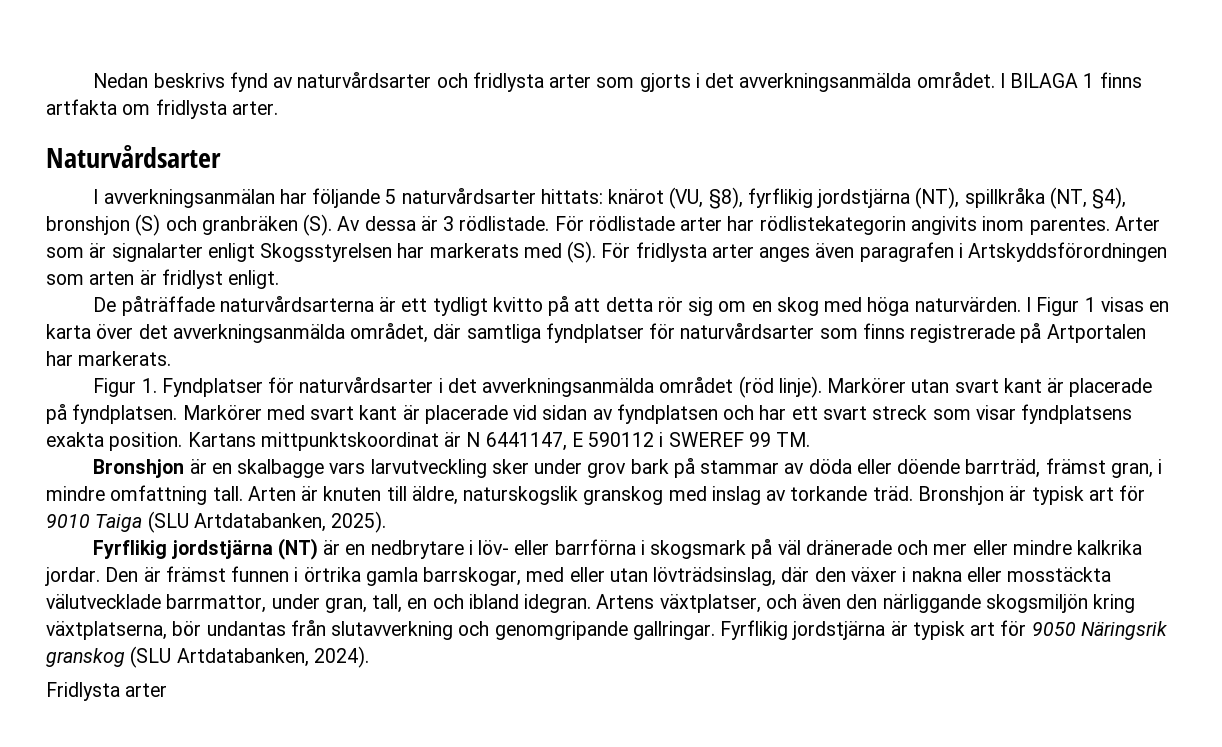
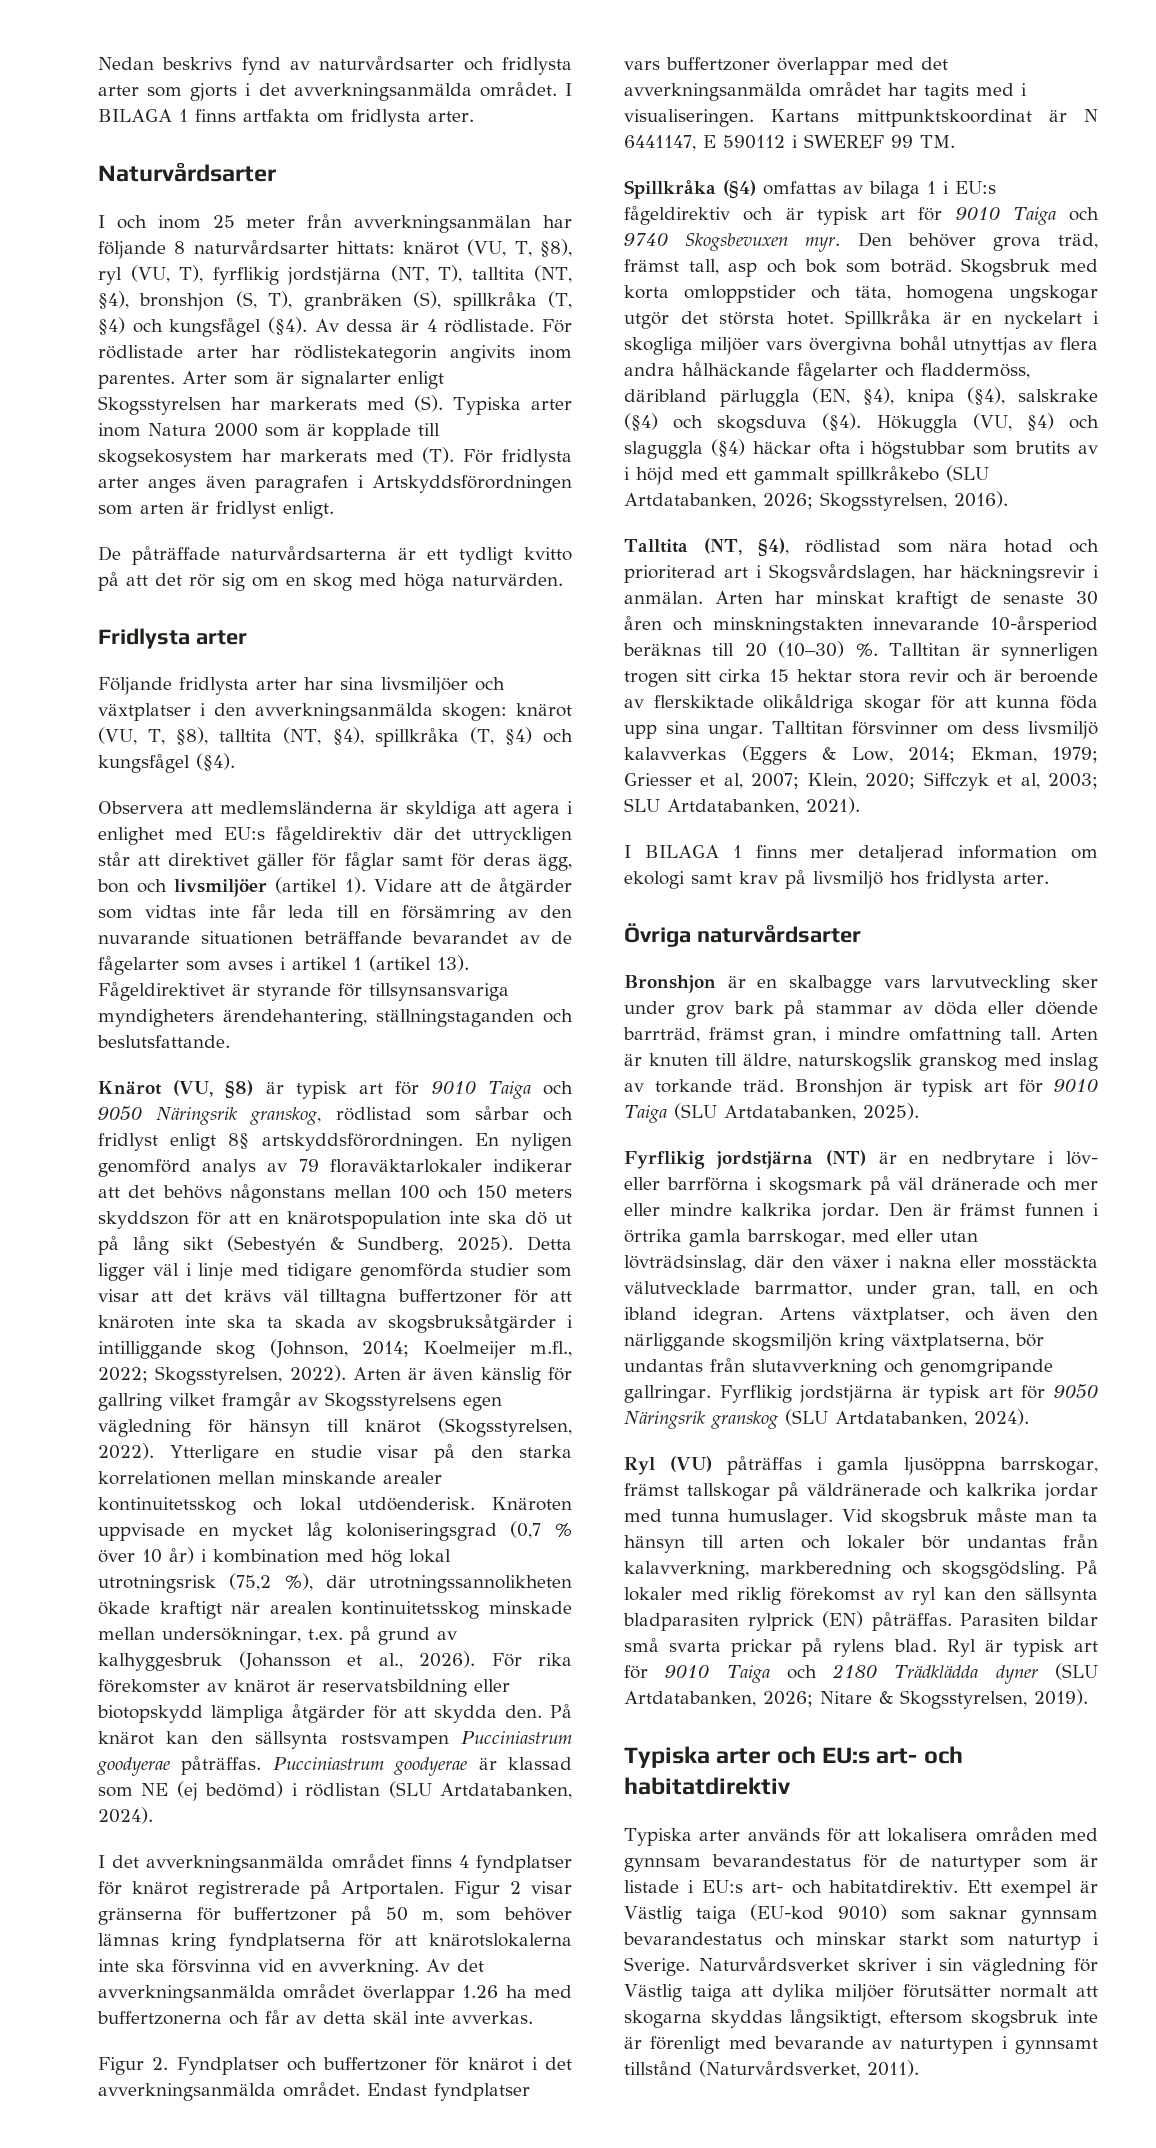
- I avverkningsanmälan har följande 5 naturvårdsarter hittats: knärot (VU, §8), fyrflikig jordstjärna (NT), spillkråka (NT, §4), bronshjon (S) och granbräken (S). Av dessa är 3 rödlistade.
+ I och inom 25 meter från avverkningsanmälan har följande 8 naturvårdsarter hittats: knärot (VU, T, §8), ryl (VU, T), fyrflikig jordstjärna (NT, T), talltita (NT, §4), bronshjon (S, T), granbräken (S), spillkråka (T, §4) och kungsfågel (§4). Av dessa är 4 rödlistade.
- Arter som är signalarter enligt Skogsstyrelsen har markerats med (S). För fridlysta arter anges även paragrafen i Artskyddsförordningen som arten är fridlyst enligt.
+ Arter som är signalarter enligt Skogsstyrelsen har markerats med (S). Typiska arter inom Natura 2000 som är kopplade till skogsekosystem har markerats med (T). För fridlysta arter anges även paragrafen i Artskyddsförordningen som arten är fridlyst enligt.
- De påträffade naturvårdsarterna är ett tydligt kvitto på att detta rör sig om en skog med höga naturvärden. I Figur 1 visas en karta över det avverkningsanmälda området, där samtliga fyndplatser för naturvårdsarter som finns registrerade på Artportalen har markerats.
- Figur 1. Fyndplatser för naturvårdsarter i det avverkningsanmälda området (röd linje). Markörer utan svart kant är placerade på fyndplatsen. Markörer med svart kant är placerade vid sidan av fyndplatsen och har ett svart streck som visar fyndplatsens exakta position.
+ De påträffade naturvårdsarterna är ett tydligt kvitto på att det rör sig om en skog med höga naturvärden.
+ Fridlysta arter
+ Följande fridlysta arter har sina livsmiljöer och växtplatser i den avverkningsanmälda skogen: knärot (VU, T, §8), talltita (NT, §4), spillkråka (T, §4) och kungsfågel (§4).
+ Observera att medlemsländerna är skyldiga att agera i enlighet med EU:s fågeldirektiv där det uttryckligen står att direktivet gäller för fåglar samt för deras ägg, bon och livsmiljöer (artikel 1). Vidare att de åtgärder som vidtas inte får leda till en försämring av den nuvarande situationen beträffande bevarandet av de fågelarter som avses i artikel 1 (artikel 13). Fågeldirektivet är styrande för tillsynsansvariga myndigheters ärendehantering, ställningstaganden och beslutsfattande.
+ Knärot (VU, §8) är typisk art för 9010 Taiga och 9050 Näringsrik granskog, rödlistad som sårbar och fridlyst enligt 8§ artskyddsförordningen. En nyligen genomförd analys av 79 floraväktarlokaler indikerar att det behövs någonstans mellan 100 och 150 meters skyddszon för att en knärotspopulation inte ska dö ut på lång sikt (Sebestyén & Sundberg, 2025). Detta ligger väl i linje med tidigare genomförda studier som visar att det krävs väl tilltagna buffertzoner för att knäroten inte ska ta skada av skogsbruksåtgärder i intilliggande skog (Johnson, 2014; Koelmeijer m.fl., 2022; Skogsstyrelsen, 2022). Arten är även känslig för gallring vilket framgår av Skogsstyrelsens egen vägledning för hänsyn till knärot (Skogsstyrelsen, 2022). Ytterligare en studie visar på den starka korrelationen mellan minskande arealer kontinuitetsskog och lokal utdöenderisk. Knäroten uppvisade en mycket låg koloniseringsgrad (0,7 % över 10 år) i kombination med hög lokal utrotningsrisk (75,2 %), där utrotningssannolikheten ökade kraftigt när arealen kontinuitetsskog minskade mellan undersökningar, t.ex. på grund av kalhyggesbruk (Johansson et al., 2026). För rika förekomster av knärot är reservatsbildning eller biotopskydd lämpliga åtgärder för att skydda den. På knärot kan den sällsynta rostsvampen Pucciniastrum goodyerae påträffas. Pucciniastrum goodyerae är klassad som NE (ej bedömd) i rödlistan (SLU Artdatabanken, 2024).
+ I det avverkningsanmälda området finns 4 fyndplatser för knärot registrerade på Artportalen. Figur 2 visar gränserna för buffertzoner på 50 m, som behöver lämnas kring fyndplatserna för att knärotslokalerna inte ska försvinna vid en avverkning. Av det avverkningsanmälda området överlappar 1.26 ha med buffertzonerna och får av detta skäl inte avverkas.
+ Figur 2. Fyndplatser och buffertzoner för knärot i det avverkningsanmälda området. Endast fyndplatser vars buffertzoner överlappar med det avverkningsanmälda området har tagits med i visualiseringen.
+ Spillkråka (§4) omfattas av bilaga 1 i EU:s fågeldirektiv och är typisk art för 9010 Taiga och 9740 Skogsbevuxen myr. Den behöver grova träd, främst tall, asp och bok som boträd. Skogsbruk med korta omloppstider och täta, homogena ungskogar utgör det största hotet. Spillkråka är en nyckelart i skogliga miljöer vars övergivna bohål utnyttjas av flera andra hålhäckande fågelarter och fladdermöss, däribland pärluggla (EN, §4), knipa (§4), salskrake (§4) och skogsduva (§4). Hökuggla (VU, §4) och slaguggla (§4) häckar ofta i högstubbar som brutits av i höjd med ett gammalt spillkråkebo (SLU Artdatabanken, 2026; Skogsstyrelsen, 2016).
+ Talltita (NT, §4), rödlistad som nära hotad och prioriterad art i Skogsvårdslagen, har häckningsrevir i anmälan. Arten har minskat kraftigt de senaste 30 åren och minskningstakten innevarande 10-årsperiod beräknas till 20 (10–30) %. Talltitan är synnerligen trogen sitt cirka 15 hektar stora revir och är beroende av flerskiktade olikåldriga skogar för att kunna föda upp sina ungar. Talltitan försvinner om dess livsmiljö kalavverkas (Eggers & Low, 2014; Ekman, 1979; Griesser et al, 2007; Klein, 2020; Siffczyk et al, 2003; SLU Artdatabanken, 2021).
+ I BILAGA 1 finns mer detaljerad information om ekologi samt krav på livsmiljö hos fridlysta arter.
+ Övriga naturvårdsarter
- Fridlysta arter
+ Ryl (VU) påträffas i gamla ljusöppna barrskogar, främst tallskogar på väldränerade och kalkrika jordar med tunna humuslager. Vid skogsbruk måste man ta hänsyn till arten och lokaler bör undantas från kalavverkning, markberedning och skogsgödsling. På lokaler med riklig förekomst av ryl kan den sällsynta bladparasiten rylprick (EN) påträffas. Parasiten bildar små svarta prickar på rylens blad. Ryl är typisk art för 9010 Taiga och 2180 Trädklädda dyner (SLU Artdatabanken, 2026; Nitare & Skogsstyrelsen, 2019).
+ Typiska arter och EU:s art- och habitatdirektiv
+ Typiska arter används för att lokalisera områden med gynnsam bevarandestatus för de naturtyper som är listade i EU:s art- och habitatdirektiv. Ett exempel är Västlig taiga (EU-kod 9010) som saknar gynnsam bevarandestatus och minskar starkt som naturtyp i Sverige. Naturvårdsverket skriver i sin vägledning för Västlig taiga att dylika miljöer förutsätter normalt att skogarna skyddas långsiktigt, eftersom skogsbruk inte är förenligt med bevarande av naturtypen i gynnsamt tillstånd (Naturvårdsverket, 2011).

